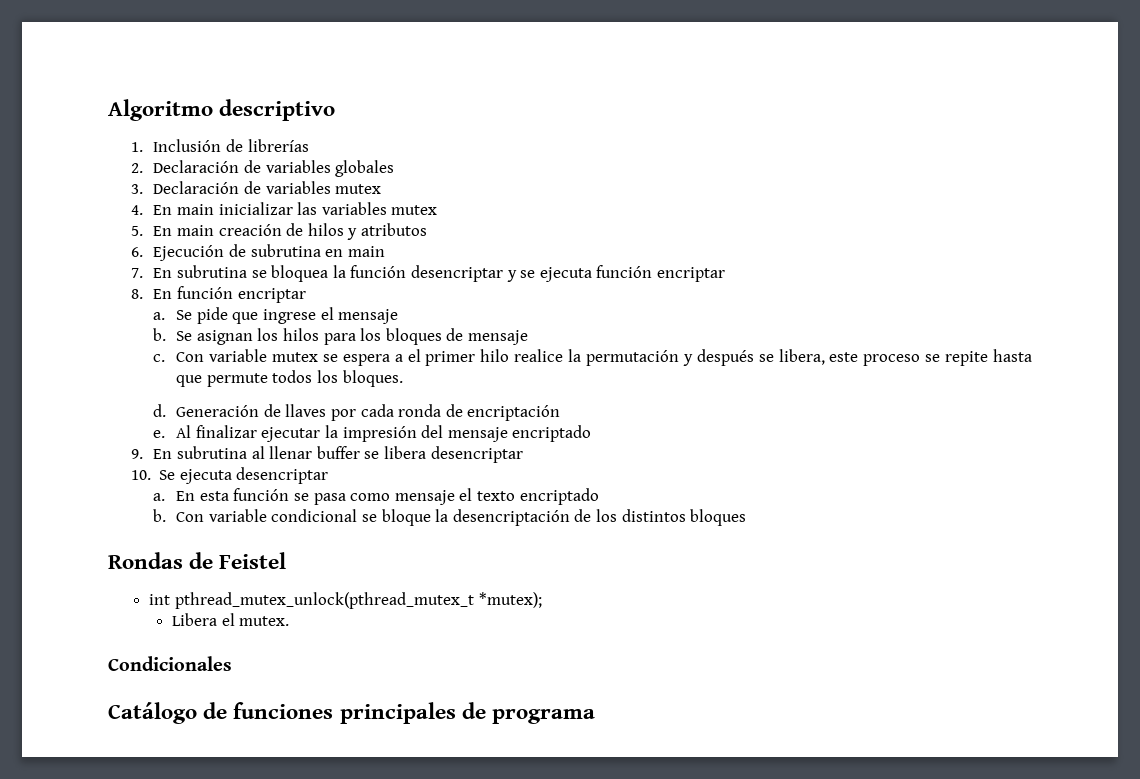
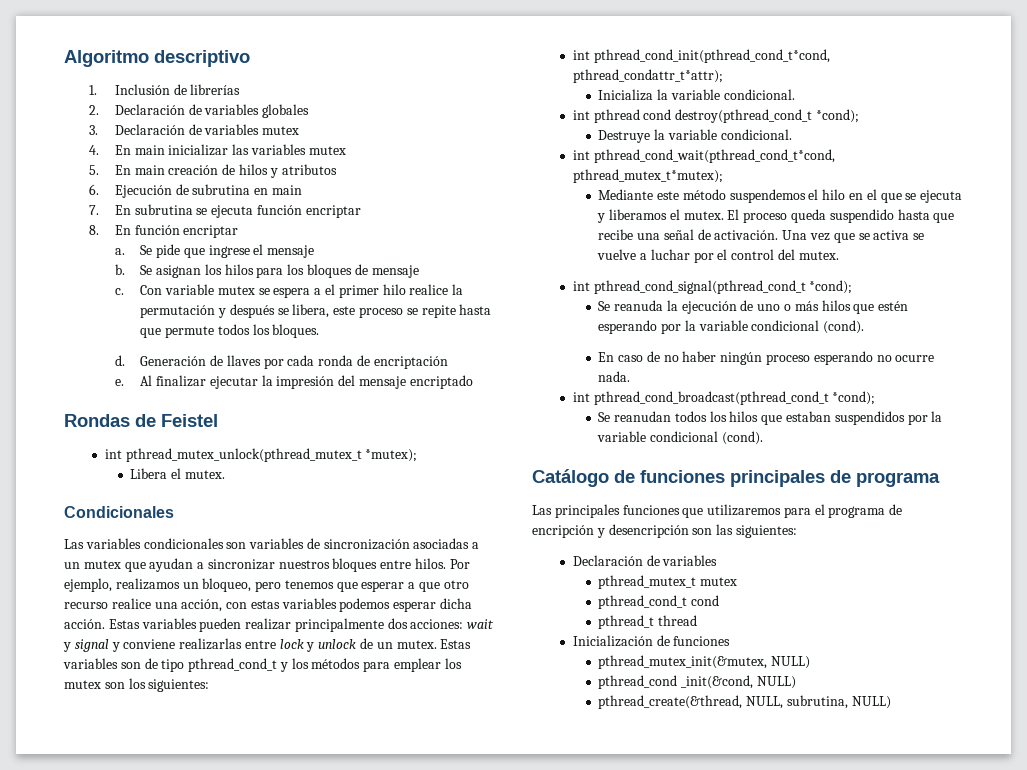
- 7. En subrutina se bloquea la función desencriptar y se ejecuta función encriptar
+ 7. En subrutina se ejecuta función encriptar
- 9. En subrutina al llenar buffer se libera desencriptar
- 10. Se ejecuta desencriptar
- a. En esta función se pasa como mensaje el texto encriptado
- b. Con variable condicional se bloque la desencriptación de los distintos bloques
+ Las variables condicionales son variables de sincronización asociadas a un mutex que ayudan a sincronizar nuestros bloques entre hilos. Por ejemplo, realizamos un bloqueo, pero tenemos que esperar a que otro recurso realice una acción, con estas variables podemos esperar dicha acción. Estas variables pueden realizar principalmente dos acciones: wait y signal y conviene realizarlas entre lock y unlock de un mutex. Estas variables son de tipo pthread_cond_t y los métodos para emplear los mutex son los siguientes:
+ int pthread_cond_init(pthread_cond_t*cond, pthread_condattr_t*attr);
+ Inicializa la variable condicional.
+ int pthread cond destroy(pthread_cond_t *cond);
+ Destruye la variable condicional.
+ int pthread_cond_wait(pthread_cond_t*cond, pthread_mutex_t*mutex);
+ Mediante este método suspendemos el hilo en el que se ejecuta y liberamos el mutex. El proceso queda suspendido hasta que recibe una señal de activación. Una vez que se activa se vuelve a luchar por el control del mutex.
+ int pthread_cond_signal(pthread_cond_t *cond);
+ Se reanuda la ejecución de uno o más hilos que estén esperando por la variable condicional (cond).
+ En caso de no haber ningún proceso esperando no ocurre nada.
+ int pthread_cond_broadcast(pthread_cond_t *cond);
+ Se reanudan todos los hilos que estaban suspendidos por la variable condicional (cond).
+ Las principales funciones que utilizaremos para el programa de encripción y desencripción son las siguientes:
+ Declaración de variables
+ pthread_mutex_t mutex
+ pthread_cond_t cond
+ pthread_t thread
+ Inicialización de funciones
+ pthread_mutex_init(&mutex, NULL)
+ pthread_cond _init(&cond, NULL)
+ pthread_create(&thread, NULL, subrutina, NULL)

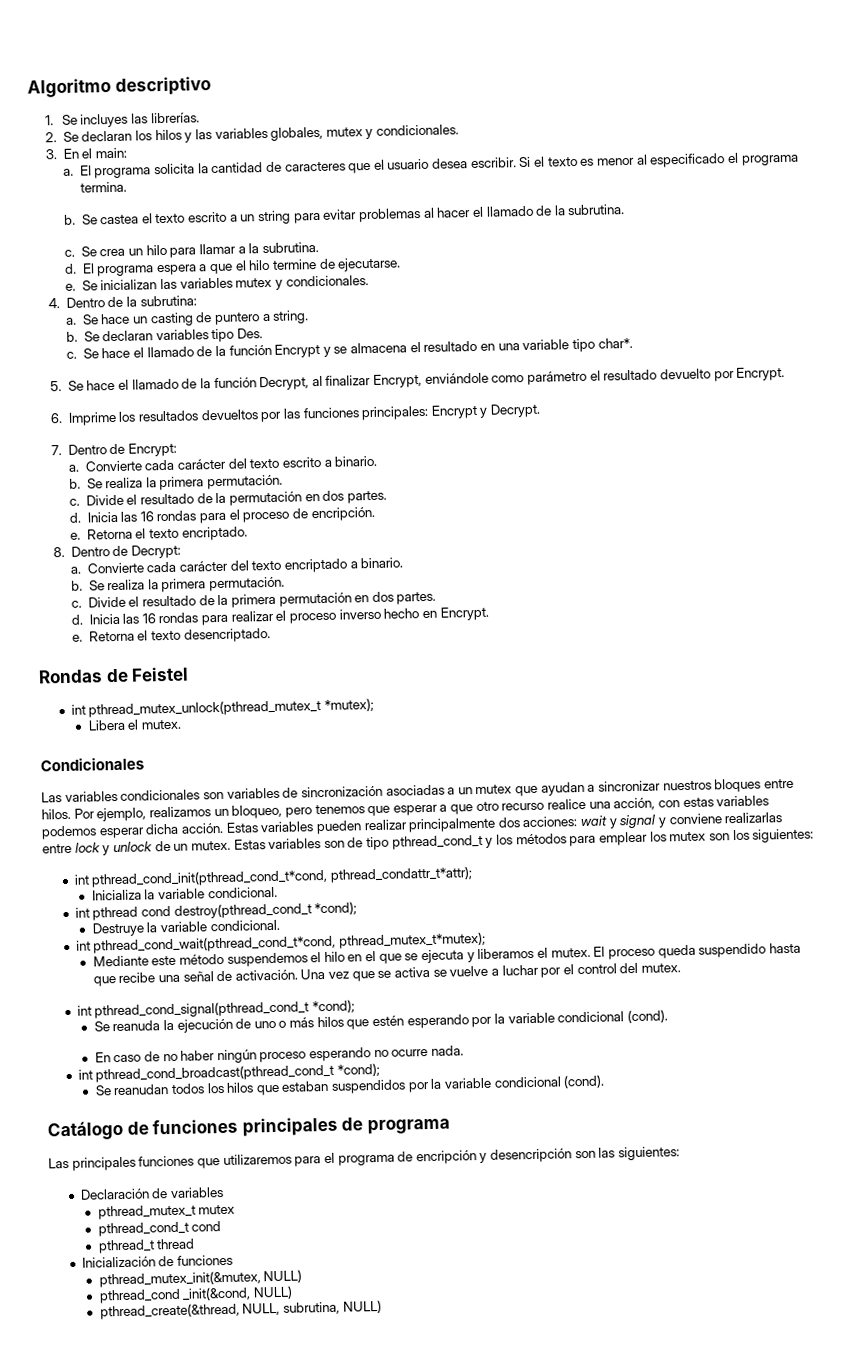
- 1. Inclusión de librerías
- 2. Declaración de variables globales
- 3. Declaración de variables mutex
- 4. En main inicializar las variables mutex
- 5. En main creación de hilos y atributos
- 6. Ejecución de subrutina en main
- 7. En subrutina se ejecuta función encriptar
- 8. En función encriptar
- a. Se pide que ingrese el mensaje
- b. Se asignan los hilos para los bloques de mensaje
- c. Con variable mutex se espera a el primer hilo realice la permutación y después se libera, este proceso se repite hasta que permute todos los bloques.
- d. Generación de llaves por cada ronda de encriptación
- e. Al finalizar ejecutar la impresión del mensaje encriptado
+ 1. Se incluyes las librerías.
+ 2. Se declaran los hilos y las variables globales, mutex y condicionales.
+ 3. En el main:
+ a. El programa solicita la cantidad de caracteres que el usuario desea escribir. Si el texto es menor al especificado el programa termina.
+ b. Se castea el texto escrito a un string para evitar problemas al hacer el llamado de la subrutina.
+ c. Se crea un hilo para llamar a la subrutina.
+ d. El programa espera a que el hilo termine de ejecutarse.
+ e. Se inicializan las variables mutex y condicionales.
+ 4. Dentro de la subrutina:
+ a. Se hace un casting de puntero a string.
+ b. Se declaran variables tipo Des.
+ c. Se hace el llamado de la función Encrypt y se almacena el resultado en una variable tipo char*.
+ 5. Se hace el llamado de la función Decrypt, al finalizar Encrypt, enviándole como parámetro el resultado devuelto por Encrypt.
+ 6. Imprime los resultados devueltos por las funciones principales: Encrypt y Decrypt.
+ 7. Dentro de Encrypt:
+ a. Convierte cada carácter del texto escrito a binario.
+ b. Se realiza la primera permutación.
+ c. Divide el resultado de la permutación en dos partes.
+ d. Inicia las 16 rondas para el proceso de encripción.
+ e. Retorna el texto encriptado.
+ 8. Dentro de Decrypt:
+ a. Convierte cada carácter del texto encriptado a binario.
+ b. Se realiza la primera permutación.
+ c. Divide el resultado de la primera permutación en dos partes.
+ d. Inicia las 16 rondas para realizar el proceso inverso hecho en Encrypt.
+ e. Retorna el texto desencriptado.

